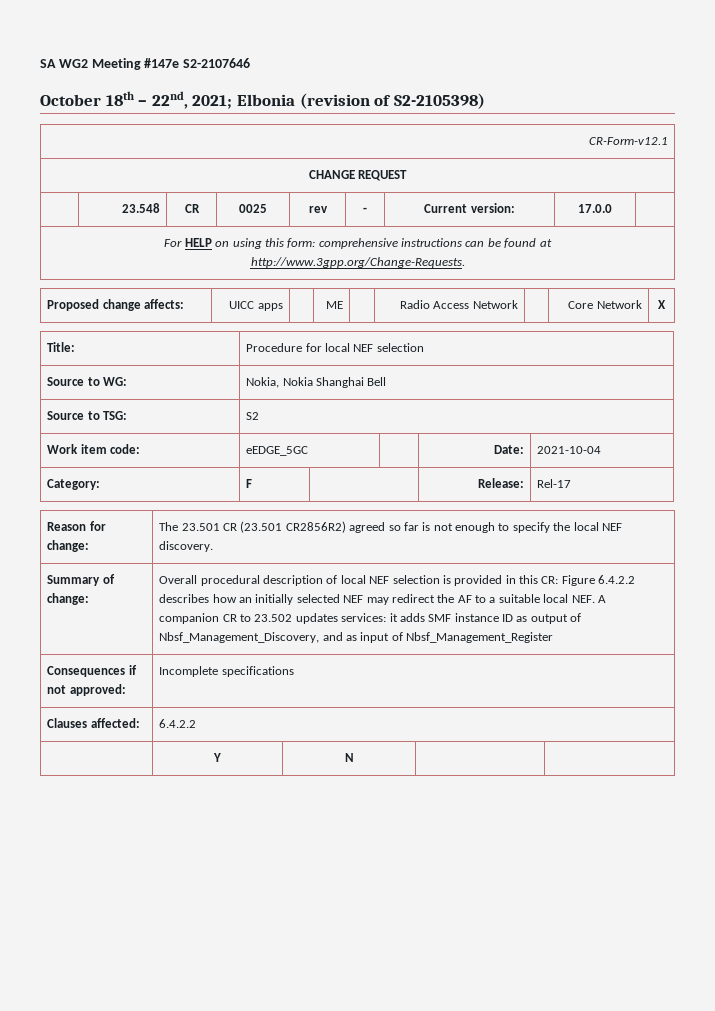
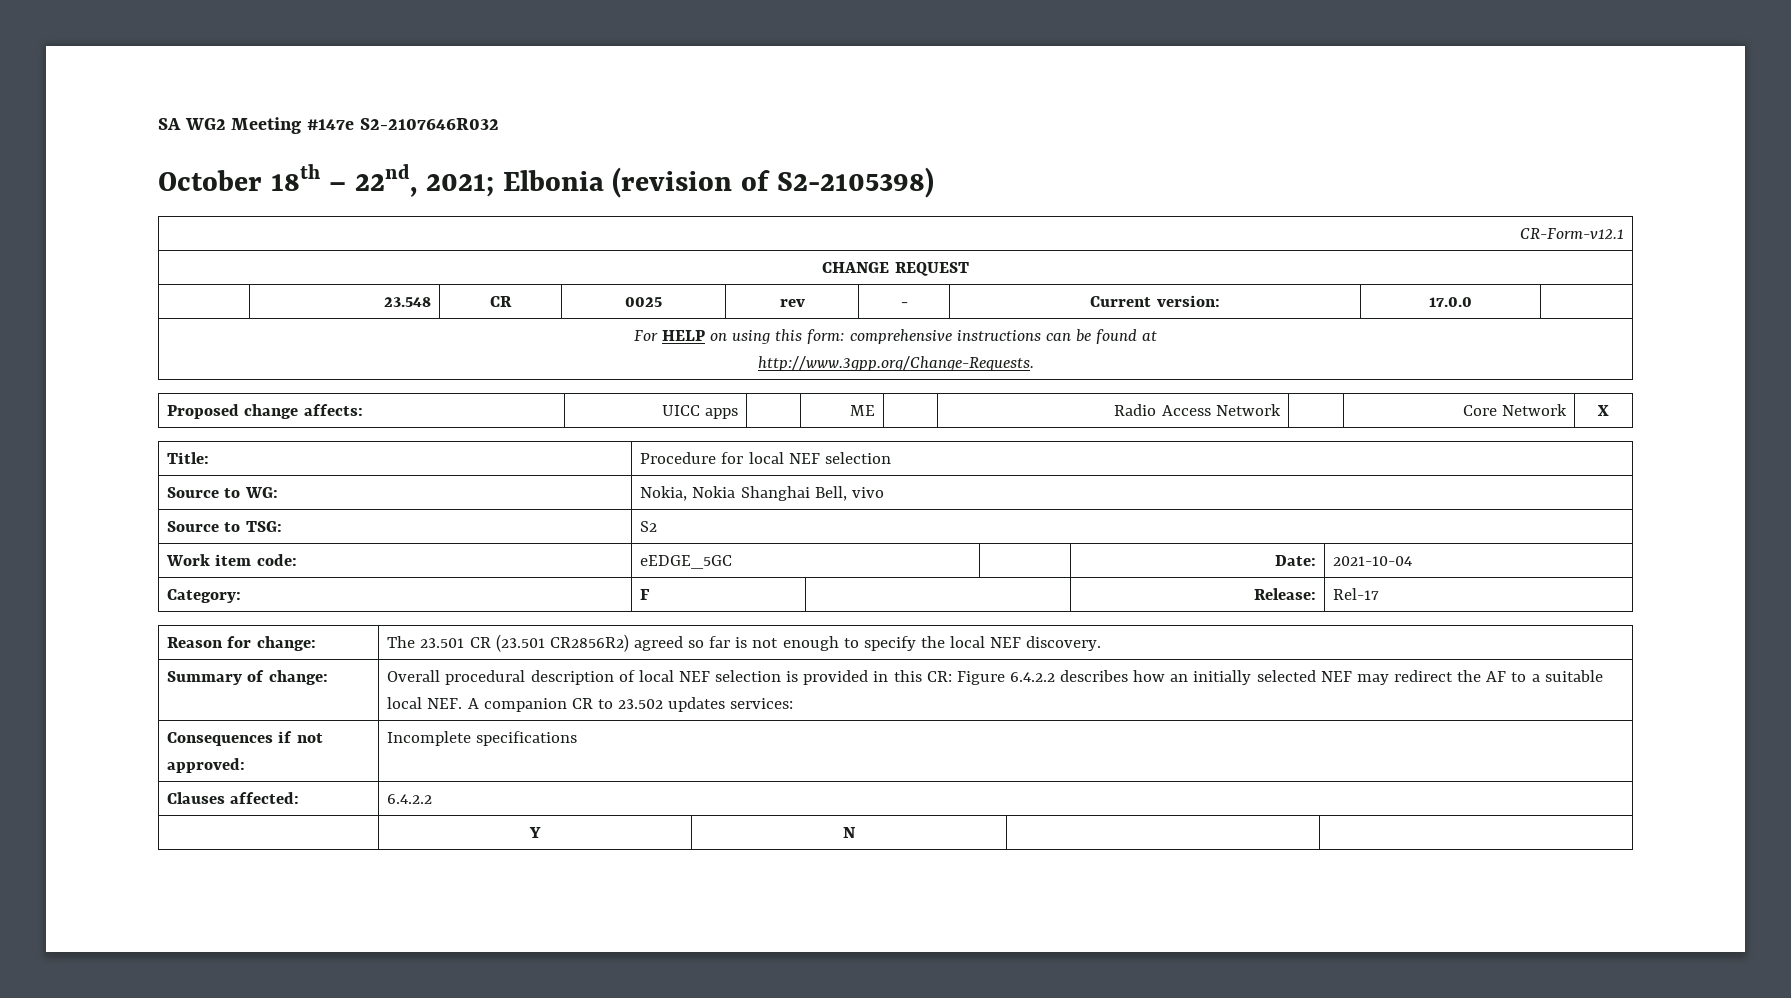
- SA WG2 Meeting #147e S2-2107646
+ SA WG2 Meeting #147e S2-2107646R032
- Source to WG: | Nokia, Nokia Shanghai Bell
+ Source to WG: | Nokia, Nokia Shanghai Bell, vivo
- Overall procedural description of local NEF selection is provided in this CR: Figure 6.4.2.2 describes how an initially selected NEF may redirect the AF to a suitable local NEF. A companion CR to 23.502 updates services: it adds SMF instance ID as output of Nbsf_Management_Discovery, and as input of Nbsf_Management_Register
+ Overall procedural description of local NEF selection is provided in this CR: Figure 6.4.2.2 describes how an initially selected NEF may redirect the AF to a suitable local NEF. A companion CR to 23.502 updates services:

